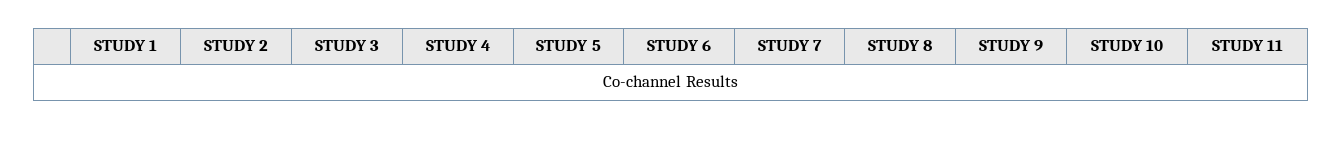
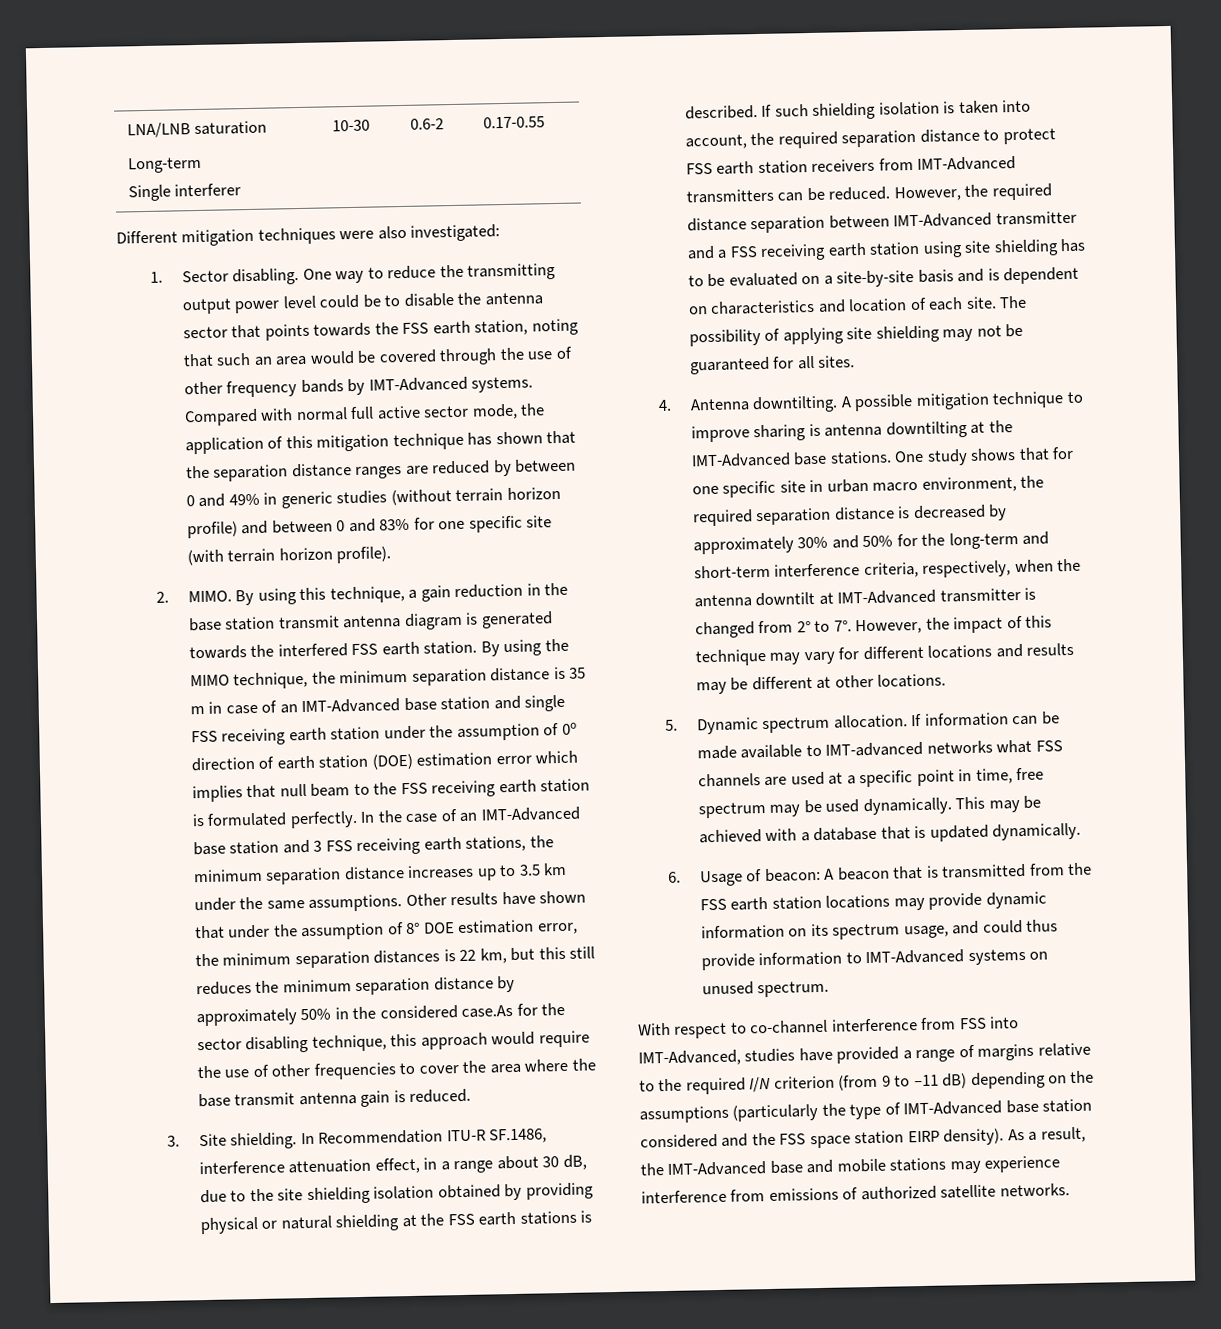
- | STUDY 1 | STUDY 2 | STUDY 3 | STUDY 4 | STUDY 5 | STUDY 6 | STUDY 7 | STUDY 8 | STUDY 9 | STUDY 10 | STUDY 11
- Co-channel Results
+ LNA/LNB saturation
+ Long-term
+ Single interferer | 10-30 | 0.6-2 | 0.17-0.55
+ Different mitigation techniques were also investigated:
+ 1. Sector disabling. One way to reduce the transmitting output power level could be to disable the antenna sector that points towards the FSS earth station, noting that such an area would be covered through the use of other frequency bands by IMT-Advanced systems. Compared with normal full active sector mode, the application of this mitigation technique has shown that the separation distance ranges are reduced by between 0 and 49% in generic studies (without terrain horizon profile) and between 0 and 83% for one specific site (with terrain horizon profile).
+ 2. MIMO. By using this technique, a gain reduction in the base station transmit antenna diagram is generated towards the interfered FSS earth station. By using the MIMO technique, the minimum separation distance is 35 m in case of an IMT-Advanced base station and single FSS receiving earth station under the assumption of 0o direction of earth station (DOE) estimation error which implies that null beam to the FSS receiving earth station is formulated perfectly. In the case of an IMT-Advanced base station and 3 FSS receiving earth stations, the minimum separation distance increases up to 3.5 km under the same assumptions. Other results have shown that under the assumption of 8° DOE estimation error, the minimum separation distances is 22 km, but this still reduces the minimum separation distance by approximately 50% in the considered case.As for the sector disabling technique, this approach would require the use of other frequencies to cover the area where the base transmit antenna gain is reduced.
+ 3. Site shielding. In Recommendation ITU-R SF.1486, interference attenuation effect, in a range about 30 dB, due to the site shielding isolation obtained by providing physical or natural shielding at the FSS earth stations is described. If such shielding isolation is taken into account, the required separation distance to protect FSS earth station receivers from IMT-Advanced transmitters can be reduced. However, the required distance separation between IMT-Advanced transmitter and a FSS receiving earth station using site shielding has to be evaluated on a site-by-site basis and is dependent on characteristics and location of each site. The possibility of applying site shielding may not be guaranteed for all sites.
+ 4. Antenna downtilting. A possible mitigation technique to improve sharing is antenna downtilting at the IMT-Advanced base stations. One study shows that for one specific site in urban macro environment, the required separation distance is decreased by approximately 30% and 50% for the long-term and short-term interference criteria, respectively, when the antenna downtilt at IMT-Advanced transmitter is changed from 2° to 7°. However, the impact of this technique may vary for different locations and results may be different at other locations.
+ 5. Dynamic spectrum allocation. If information can be made available to IMT-advanced networks what FSS channels are used at a specific point in time, free spectrum may be used dynamically. This may be achieved with a database that is updated dynamically.
+ 6. Usage of beacon: A beacon that is transmitted from the FSS earth station locations may provide dynamic information on its spectrum usage, and could thus provide information to IMT-Advanced systems on unused spectrum.
+ With respect to co-channel interference from FSS into IMT-Advanced, studies have provided a range of margins relative to the required I/N criterion (from 9 to –11 dB) depending on the assumptions (particularly the type of IMT-Advanced base station considered and the FSS space station EIRP density). As a result, the IMT-Advanced base and mobile stations may experience interference from emissions of authorized satellite networks.

